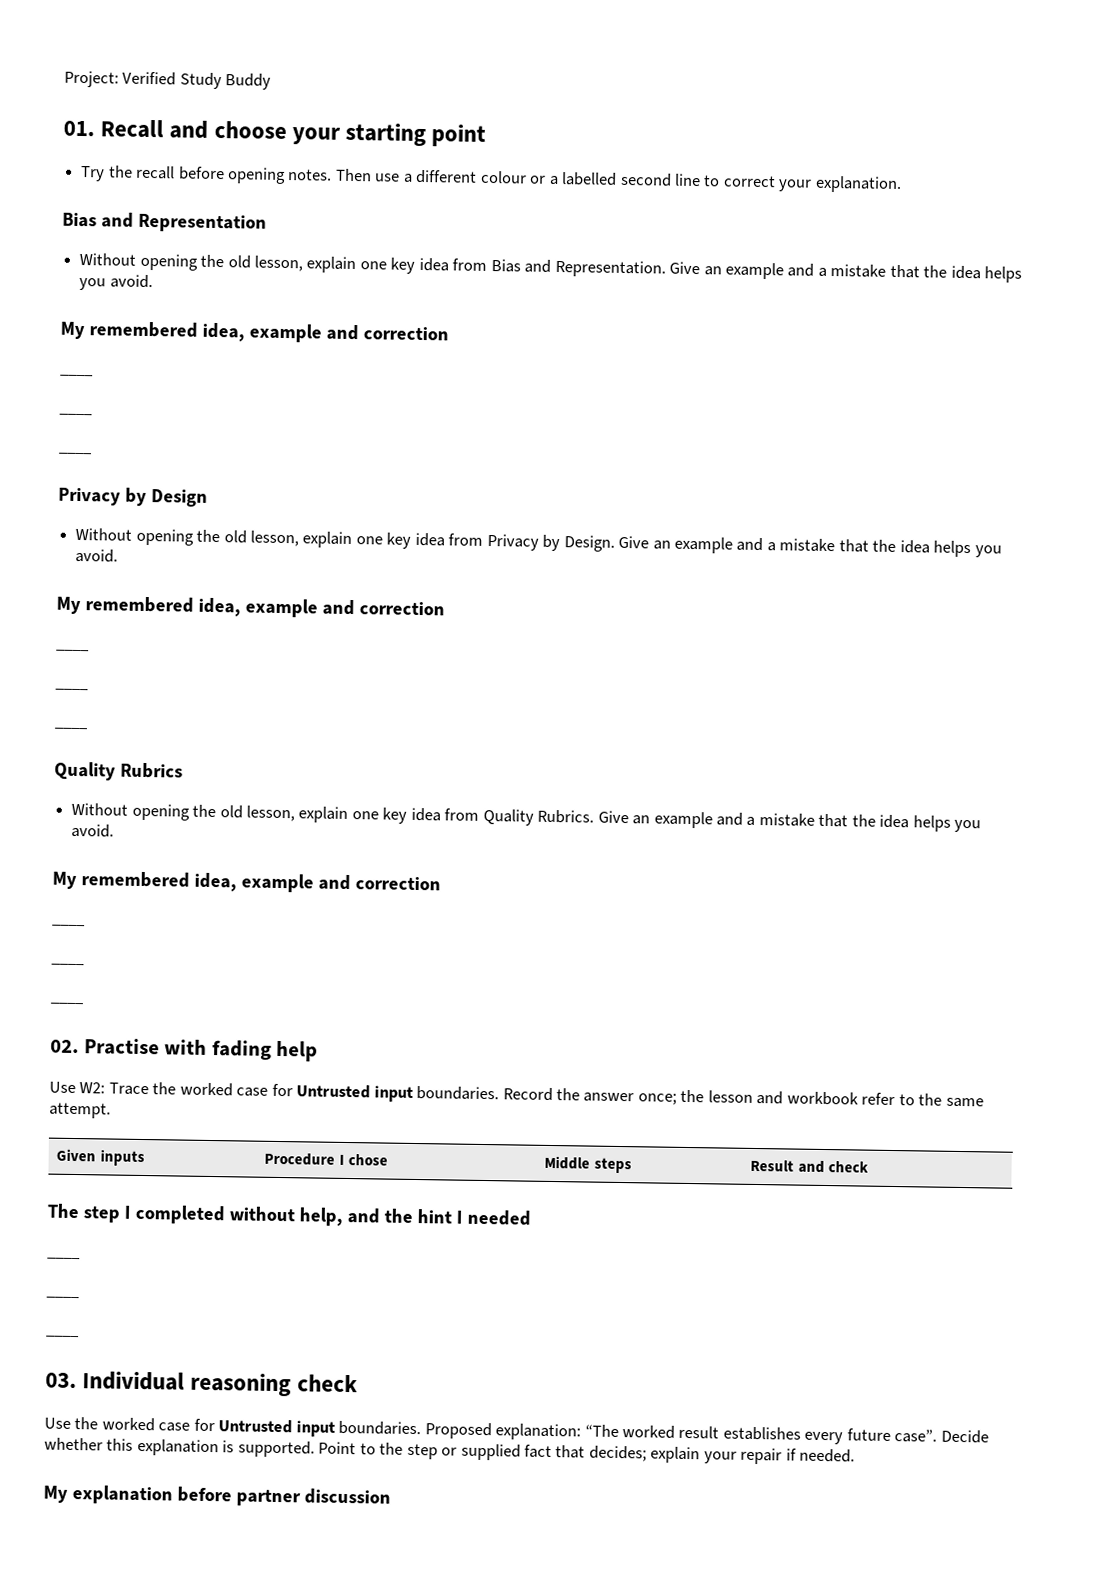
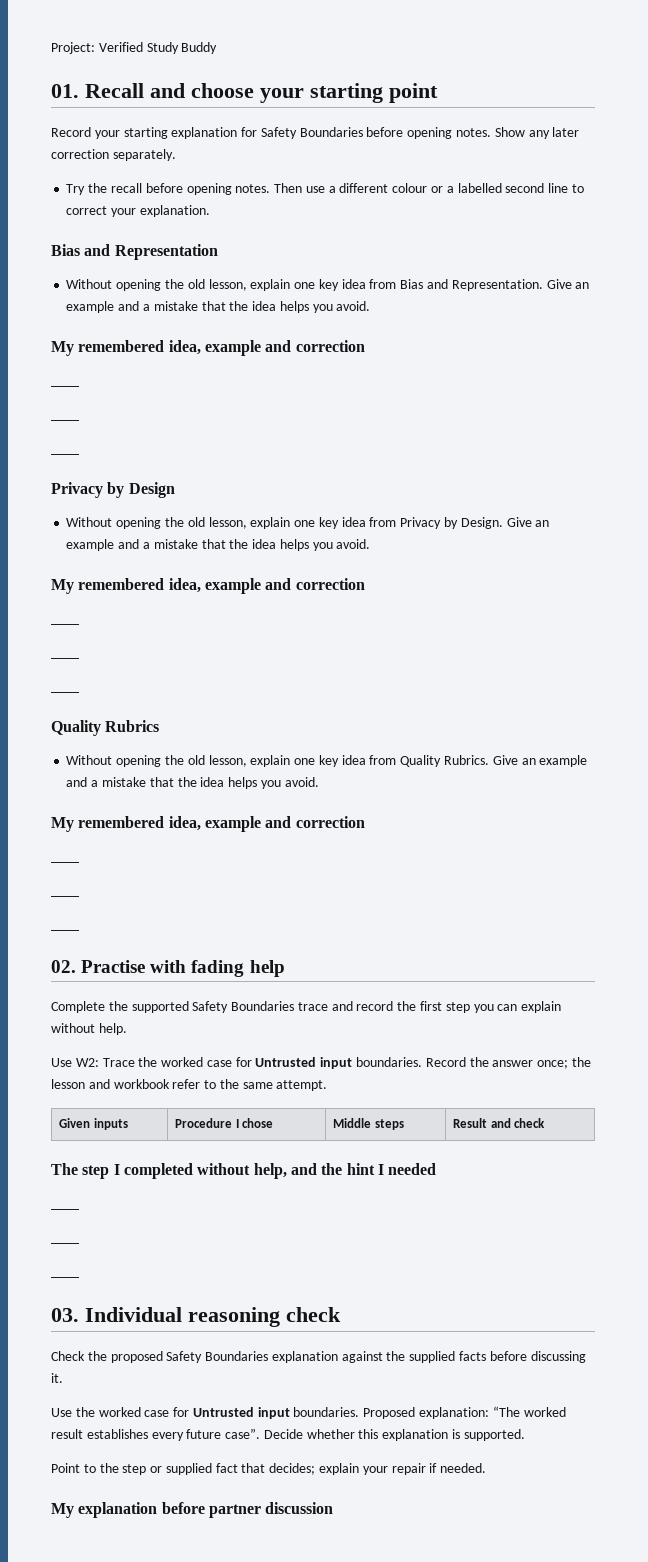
+ Record your starting explanation for Safety Boundaries before opening notes. Show any later correction separately.
+ Complete the supported Safety Boundaries trace and record the first step you can explain without help.
+ Check the proposed Safety Boundaries explanation against the supplied facts before discussing it.
- Decide whether this explanation is supported. Point to the step or supplied fact that decides; explain your repair if needed.
+ Decide whether this explanation is supported.
+ Point to the step or supplied fact that decides; explain your repair if needed.

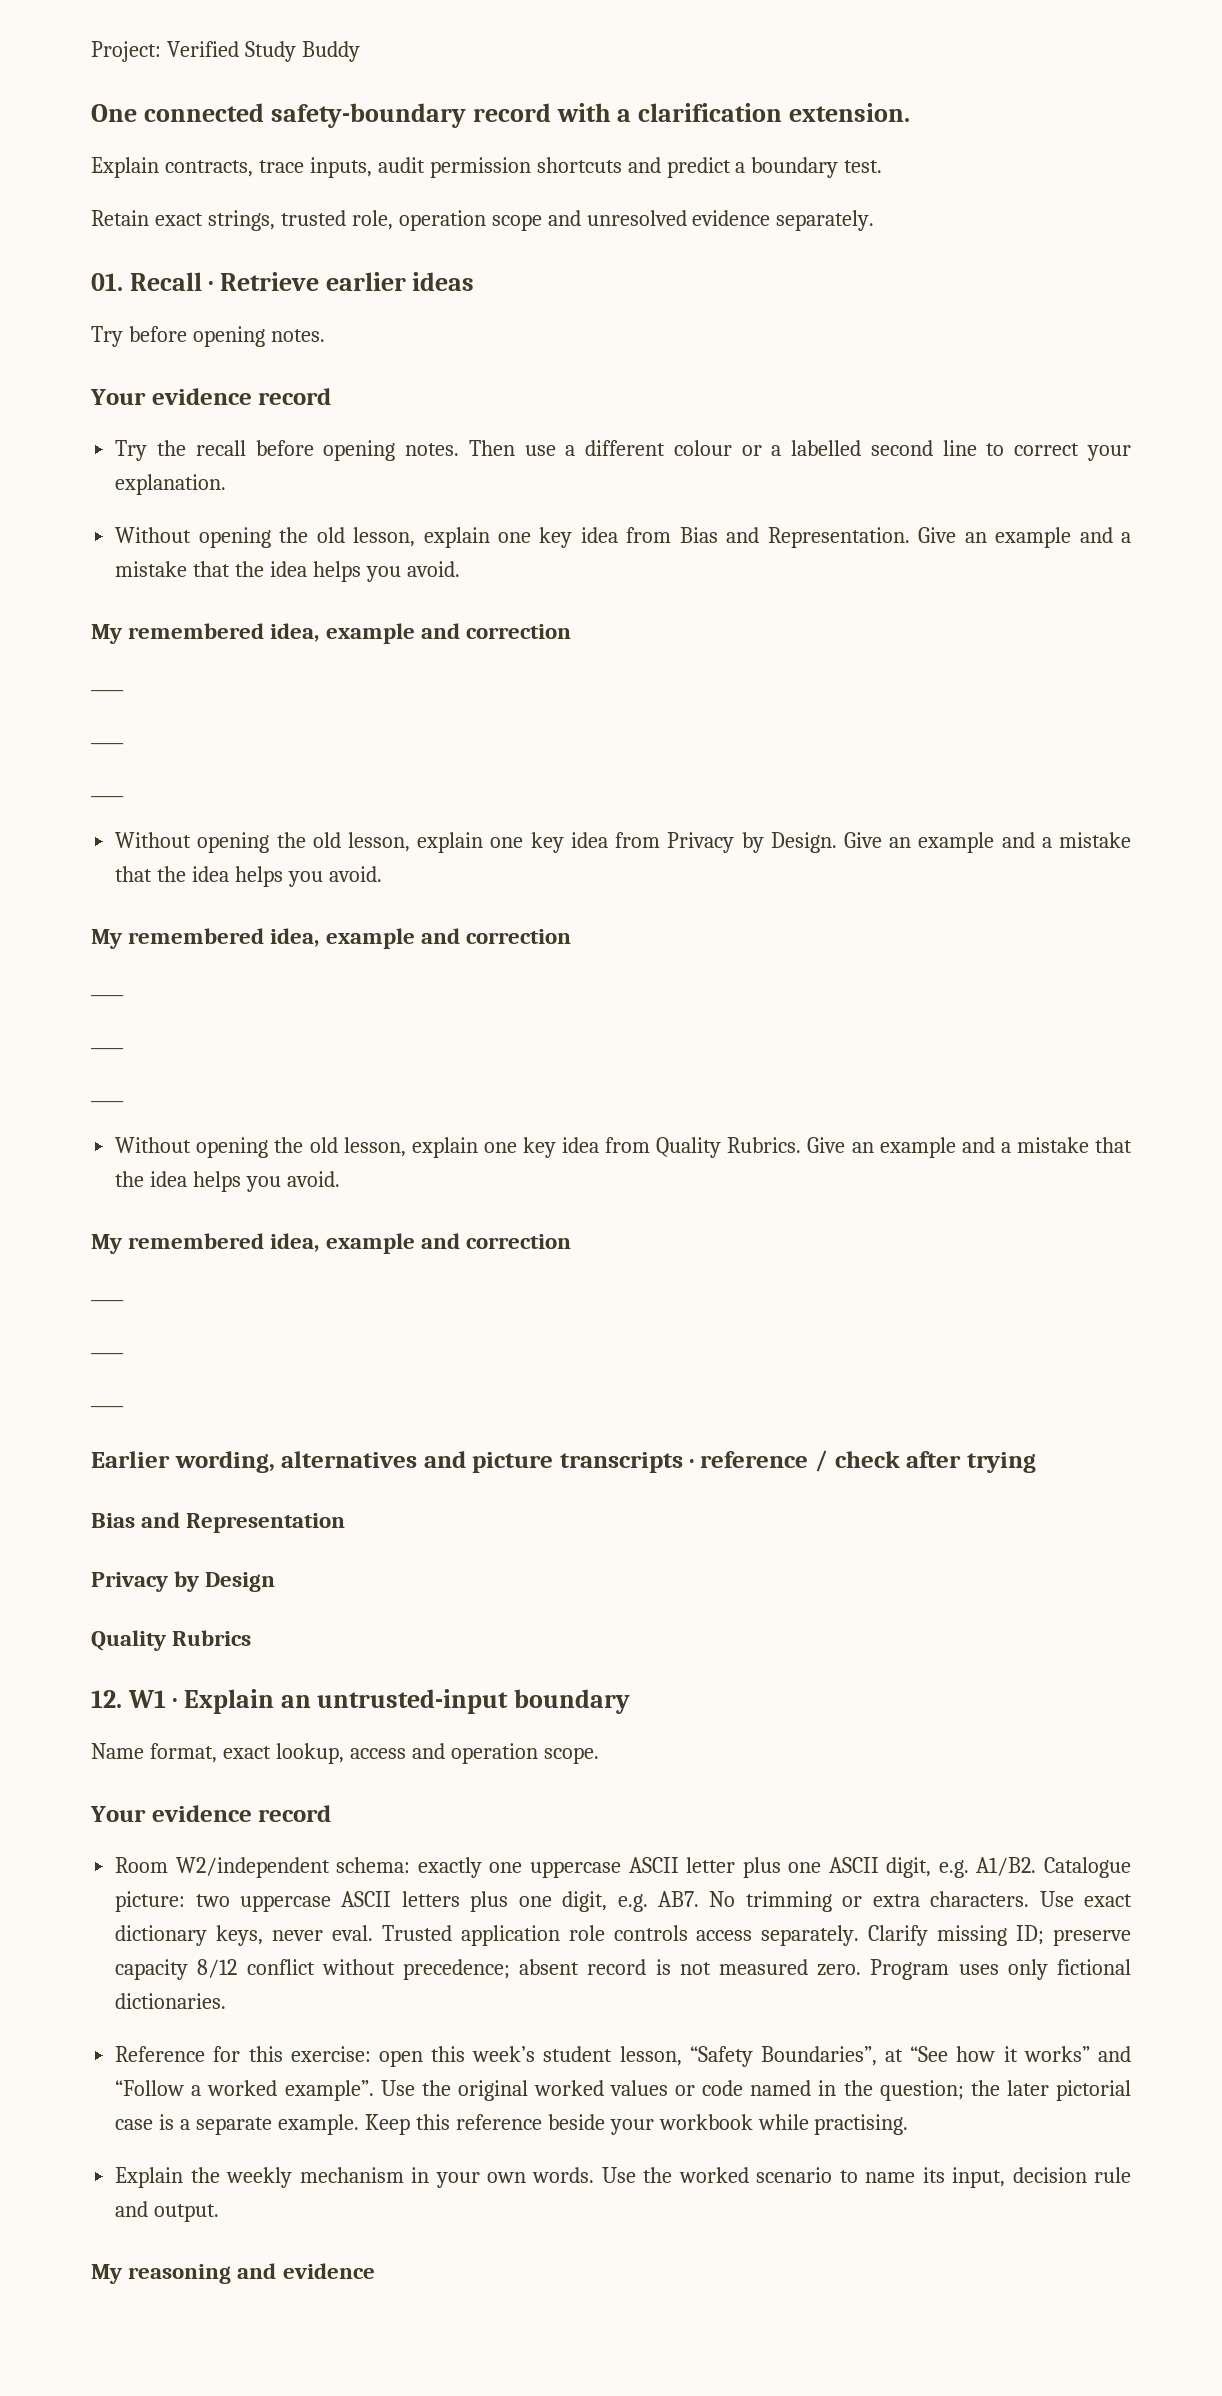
- 01. Recall and choose your starting point
- Record your starting explanation for Safety Boundaries before opening notes. Show any later correction separately.
+ One connected safety-boundary record with a clarification extension.
+ Explain contracts, trace inputs, audit permission shortcuts and predict a boundary test.
+ Retain exact strings, trusted role, operation scope and unresolved evidence separately.
+ 01. Recall · Retrieve earlier ideas
+ Try before opening notes.
+ Your evidence record
- Bias and Representation
- Privacy by Design
- Quality Rubrics
- 02. Practise with fading help
- Complete the supported Safety Boundaries trace and record the first step you can explain without help.
- Use W2: Trace the worked case for Untrusted input boundaries. Record the answer once; the lesson and workbook refer to the same attempt.
- Given inputs | Procedure I chose | Middle steps | Result and check
- The step I completed without help, and the hint I needed
- ____
- ____
- ____
- 03. Individual reasoning check
- Check the proposed Safety Boundaries explanation against the supplied facts before discussing it.
- Use the worked case for Untrusted input boundaries. Proposed explanation: “The worked result establishes every future case”. Decide whether this explanation is supported.
- Point to the step or supplied fact that decides; explain your repair if needed.
- My explanation before partner discussion
+ Earlier wording, alternatives and picture transcripts · reference / check after trying
+ Bias and Representation
+ Privacy by Design
+ Quality Rubrics
+ 12. W1 · Explain an untrusted-input boundary
+ Name format, exact lookup, access and operation scope.
+ Your evidence record
+ Room W2/independent schema: exactly one uppercase ASCII letter plus one ASCII digit, e.g. A1/B2. Catalogue picture: two uppercase ASCII letters plus one digit, e.g. AB7. No trimming or extra characters. Use exact dictionary keys, never eval. Trusted application role controls access separately. Clarify missing ID; preserve capacity 8/12 conflict without precedence; absent record is not measured zero. Program uses only fictional dictionaries.
+ Reference for this exercise: open this week’s student lesson, “Safety Boundaries”, at “See how it works” and “Follow a worked example”. Use the original worked values or code named in the question; the later pictorial case is a separate example. Keep this reference beside your workbook while practising.
+ Explain the weekly mechanism in your own words. Use the worked scenario to name its input, decision rule and output.
+ My reasoning and evidence

